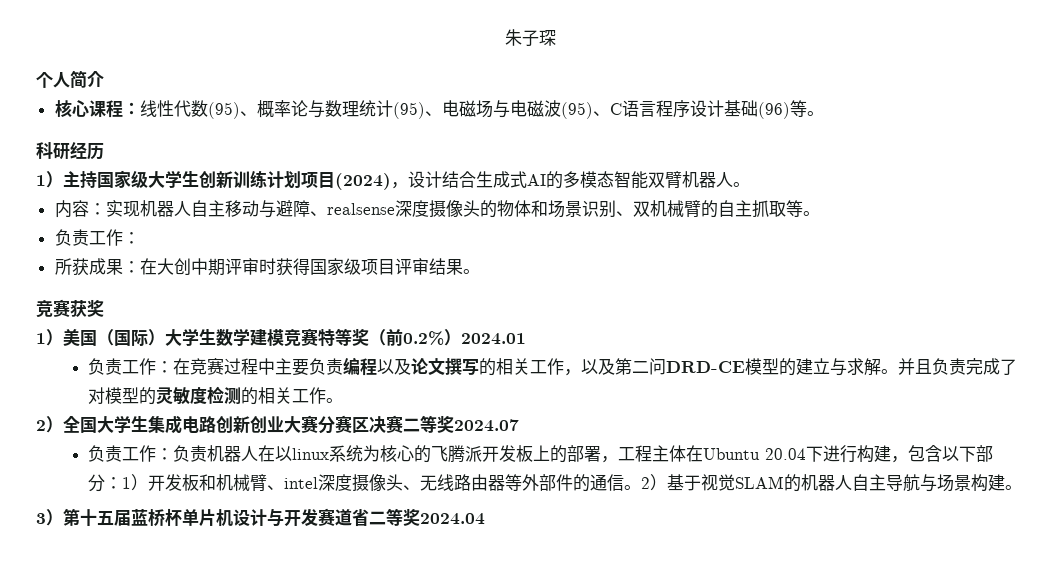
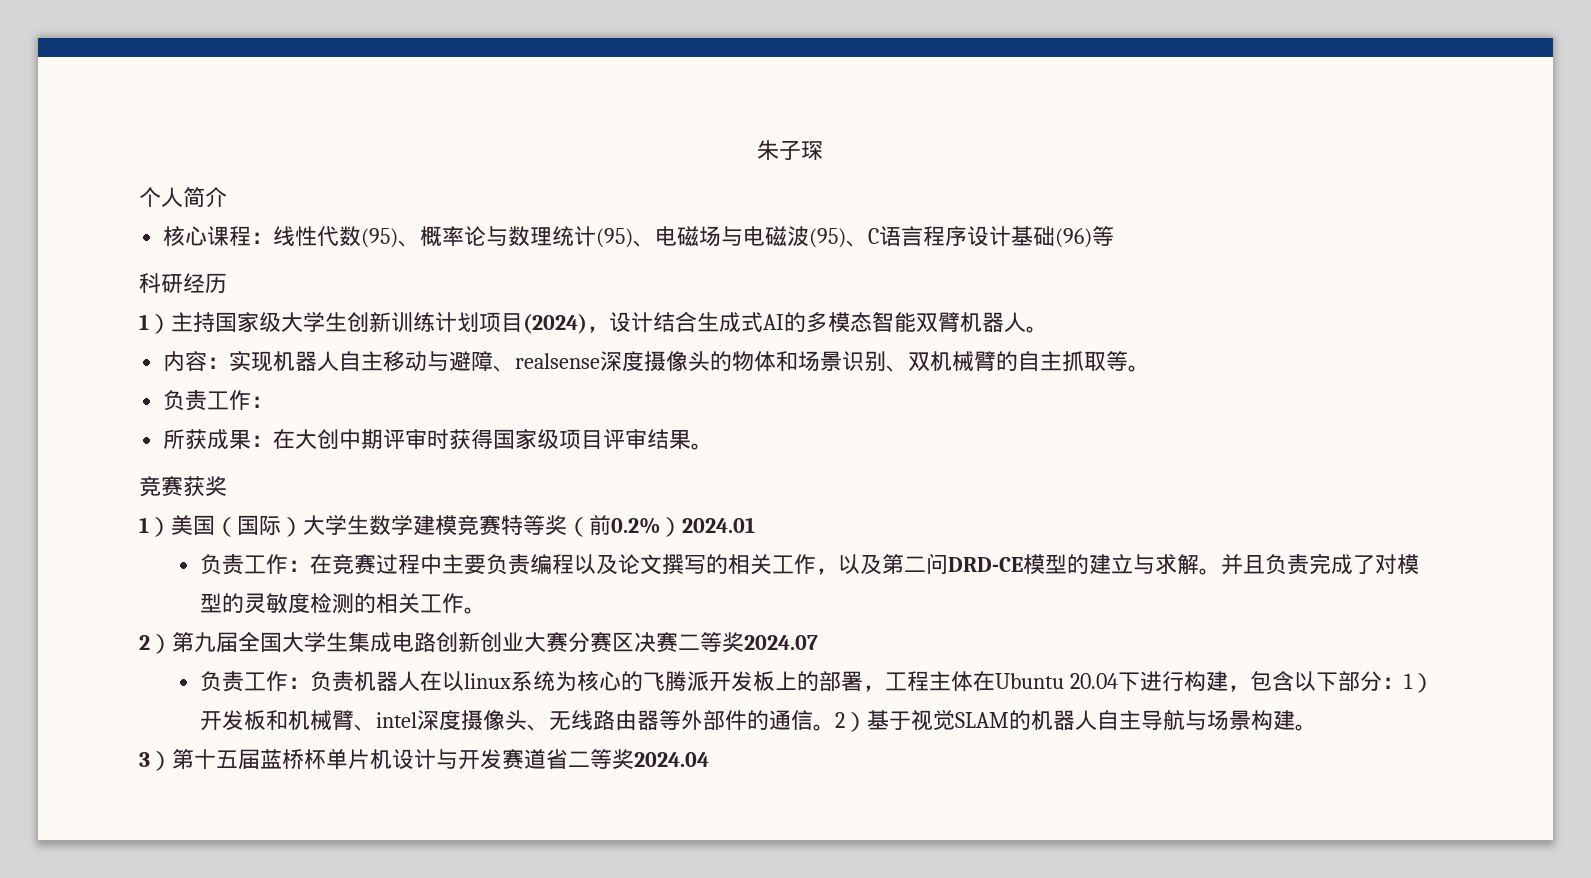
- 核心课程：线性代数(95)、概率论与数理统计(95)、电磁场与电磁波(95)、C语言程序设计基础(96)等。
+ 核心课程：线性代数(95)、概率论与数理统计(95)、电磁场与电磁波(95)、C语言程序设计基础(96)等
- 2）全国大学生集成电路创新创业大赛分赛区决赛二等奖2024.07
+ 2）第九届全国大学生集成电路创新创业大赛分赛区决赛二等奖2024.07

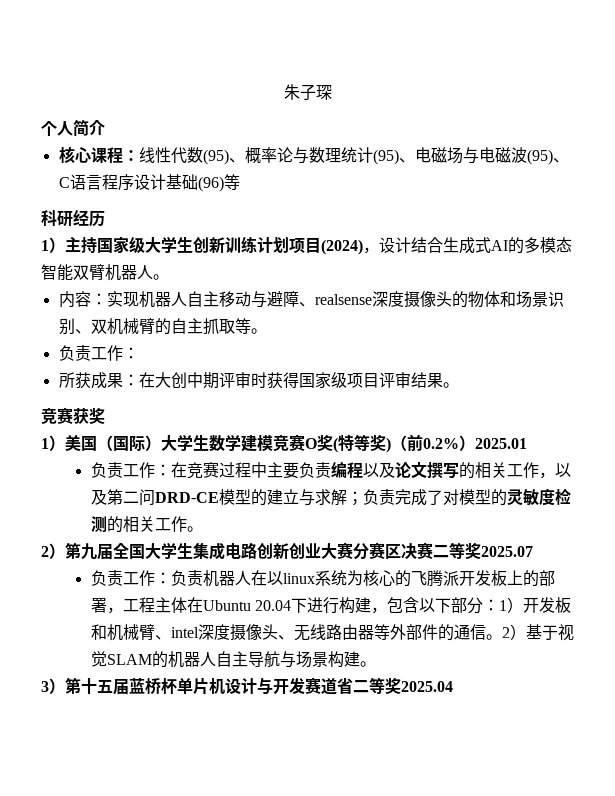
- 1）美国（国际）大学生数学建模竞赛特等奖（前0.2%）2024.01
+ 1）美国（国际）大学生数学建模竞赛O奖(特等奖)（前0.2%）2025.01
- 负责工作：在竞赛过程中主要负责编程以及论文撰写的相关工作，以及第二问DRD-CE模型的建立与求解。并且负责完成了对模型的灵敏度检测的相关工作。
+ 负责工作：在竞赛过程中主要负责编程以及论文撰写的相关工作，以及第二问DRD-CE模型的建立与求解；负责完成了对模型的灵敏度检测的相关工作。
- 2）第九届全国大学生集成电路创新创业大赛分赛区决赛二等奖2024.07
+ 2）第九届全国大学生集成电路创新创业大赛分赛区决赛二等奖2025.07
- 3）第十五届蓝桥杯单片机设计与开发赛道省二等奖2024.04
+ 3）第十五届蓝桥杯单片机设计与开发赛道省二等奖2025.04

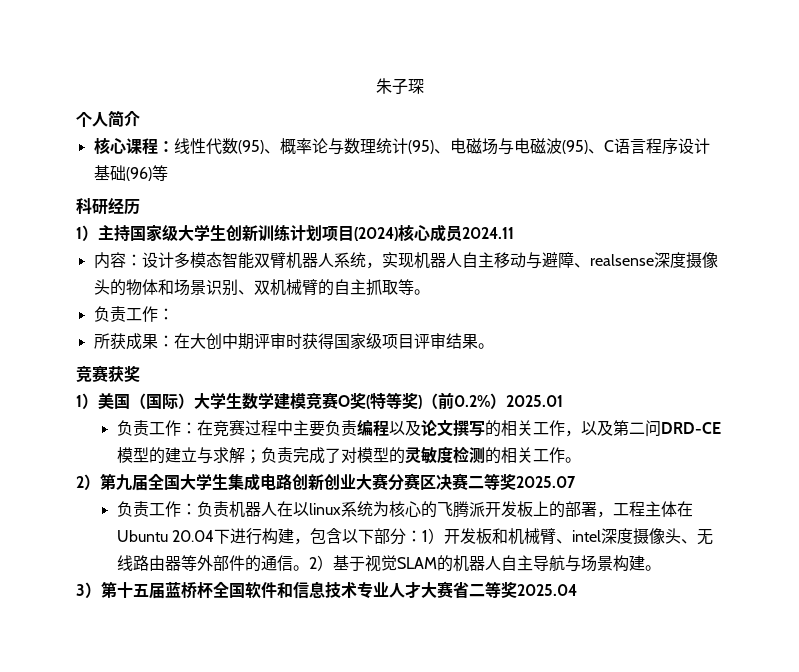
- 1）主持国家级大学生创新训练计划项目(2024)，设计结合生成式AI的多模态智能双臂机器人。
- 内容：实现机器人自主移动与避障、realsense深度摄像头的物体和场景识别、双机械臂的自主抓取等。
+ 1）主持国家级大学生创新训练计划项目(2024)核心成员2024.11
+ 内容：设计多模态智能双臂机器人系统，实现机器人自主移动与避障、realsense深度摄像头的物体和场景识别、双机械臂的自主抓取等。
- 3）第十五届蓝桥杯单片机设计与开发赛道省二等奖2025.04
+ 3）第十五届蓝桥杯全国软件和信息技术专业人才大赛省二等奖2025.04

